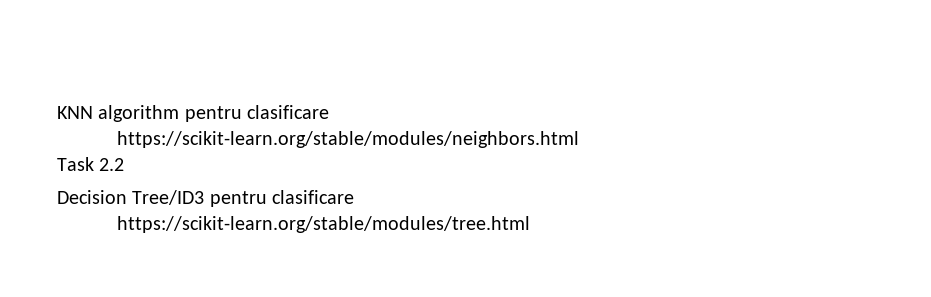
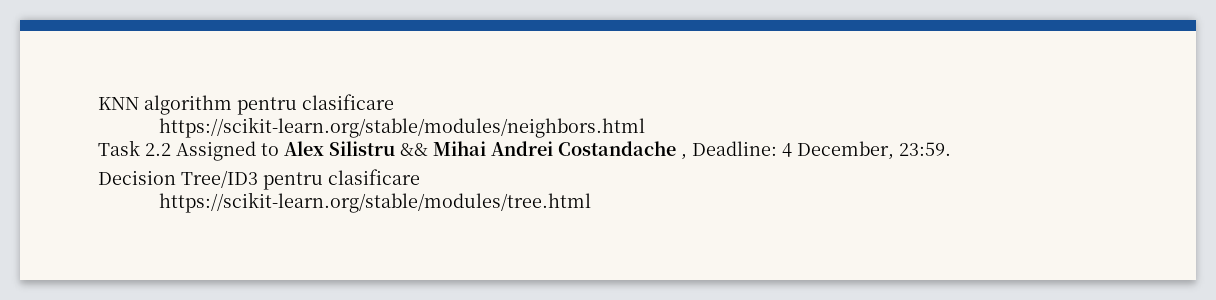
- Task 2.2
+ Task 2.2 Assigned to Alex Silistru && Mihai Andrei Costandache , Deadline: 4 December, 23:59.

